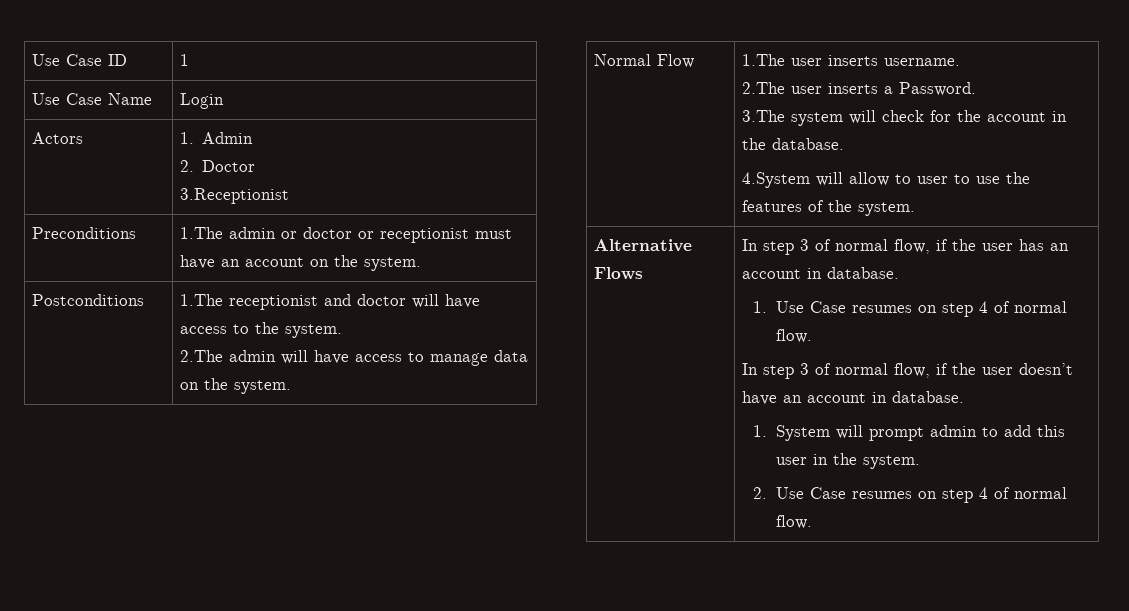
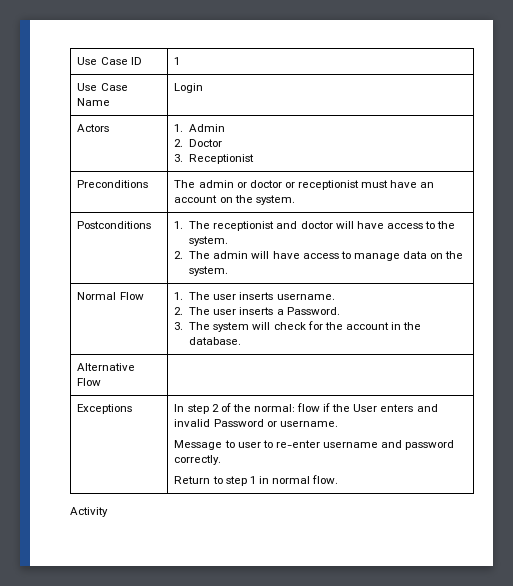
  Actors | 1. Admin
  2. Doctor
- 3.Receptionist
+ 3. Receptionist
- Preconditions | 1.The admin or doctor or receptionist must have an account on the system.
+ Preconditions | The admin or doctor or receptionist must have an account on the system.
- Postconditions | 1.The receptionist and doctor will have access to the system.
- 2.The admin will have access to manage data on the system.
+ Postconditions | 1. The receptionist and doctor will have access to the system.
+ 2. The admin will have access to manage data on the system.
- Normal Flow | 1.The user inserts username.
- 2.The user inserts a Password.
- 3.The system will check for the account in the database.
- 4.System will allow to user to use the features of the system.
- Alternative Flows | In step 3 of normal flow, if the user has an account in database.
- 1. Use Case resumes on step 4 of normal flow.
- In step 3 of normal flow, if the user doesn’t have an account in database.
- 1. System will prompt admin to add this user in the system.
- 2. Use Case resumes on step 4 of normal flow.
+ Normal Flow | 1. The user inserts username.
+ 2. The user inserts a Password.
+ 3. The system will check for the account in the database.
+ Alternative Flow |
+ Exceptions | In step 2 of the normal: flow if the User enters and invalid Password or username.
+ Message to user to re-enter username and password correctly.
+ Return to step 1 in normal flow.
+ Activity

